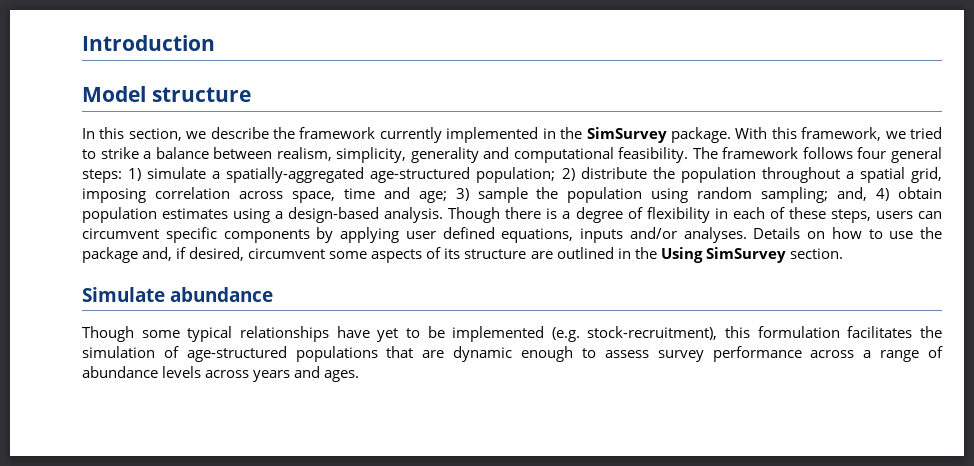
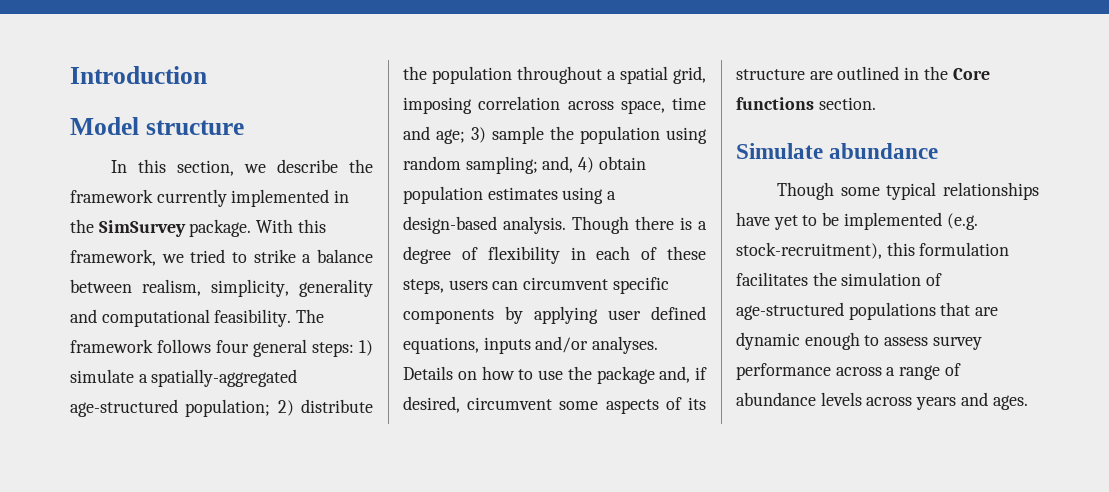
- Details on how to use the package and, if desired, circumvent some aspects of its structure are outlined in the Using SimSurvey section.
+ Details on how to use the package and, if desired, circumvent some aspects of its structure are outlined in the Core functions section.

